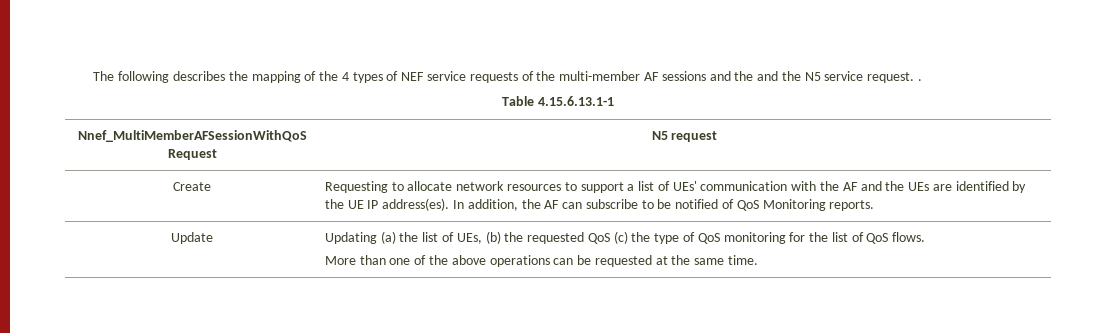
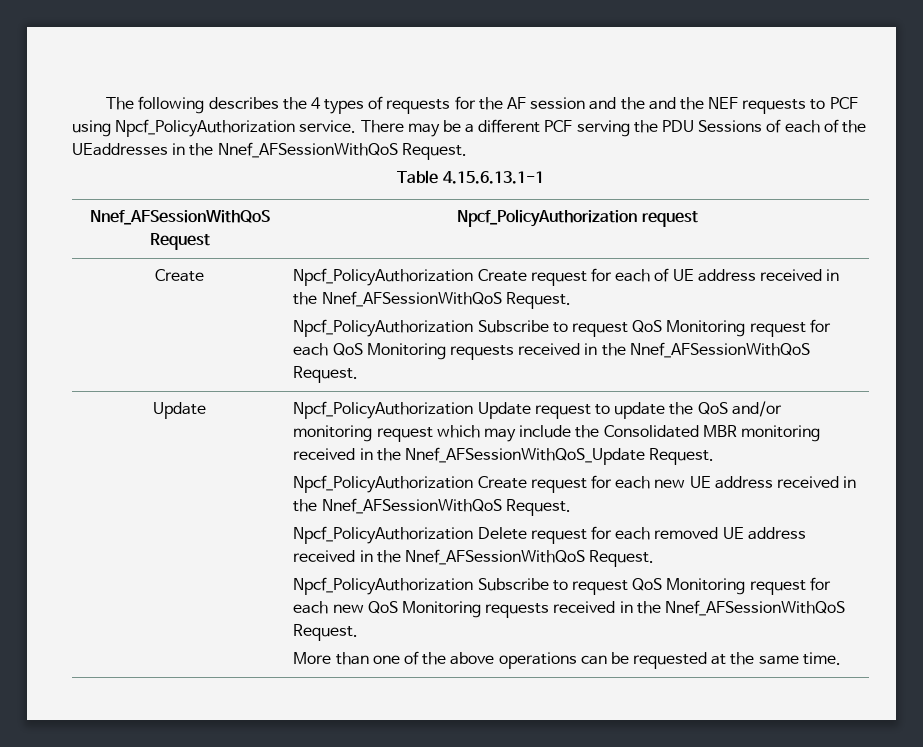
- The following describes the mapping of the 4 types of NEF service requests of the multi-member AF sessions and the and the N5 service request. .
+ The following describes the 4 types of requests for the AF session and the and the NEF requests to PCF using Npcf_PolicyAuthorization service. There may be a different PCF serving the PDU Sessions of each of the UEaddresses in the Nnef_AFSessionWithQoS Request.
- Nnef_MultiMemberAFSessionWithQoS Request | N5 request
+ Nnef_AFSessionWithQoS Request | Npcf_PolicyAuthorization request
- Create | Requesting to allocate network resources to support a list of UEs' communication with the AF and the UEs are identified by the UE IP address(es). In addition, the AF can subscribe to be notified of QoS Monitoring reports.
- Update | Updating (a) the list of UEs, (b) the requested QoS (c) the type of QoS monitoring for the list of QoS flows.
+ Create | Npcf_PolicyAuthorization Create request for each of UE address received in the Nnef_AFSessionWithQoS Request.
+ Npcf_PolicyAuthorization Subscribe to request QoS Monitoring request for each QoS Monitoring requests received in the Nnef_AFSessionWithQoS Request.
+ Update | Npcf_PolicyAuthorization Update request to update the QoS and/or monitoring request which may include the Consolidated MBR monitoring received in the Nnef_AFSessionWithQoS_Update Request.
+ Npcf_PolicyAuthorization Create request for each new UE address received in the Nnef_AFSessionWithQoS Request.
+ Npcf_PolicyAuthorization Delete request for each removed UE address received in the Nnef_AFSessionWithQoS Request.
+ Npcf_PolicyAuthorization Subscribe to request QoS Monitoring request for each new QoS Monitoring requests received in the Nnef_AFSessionWithQoS Request.

